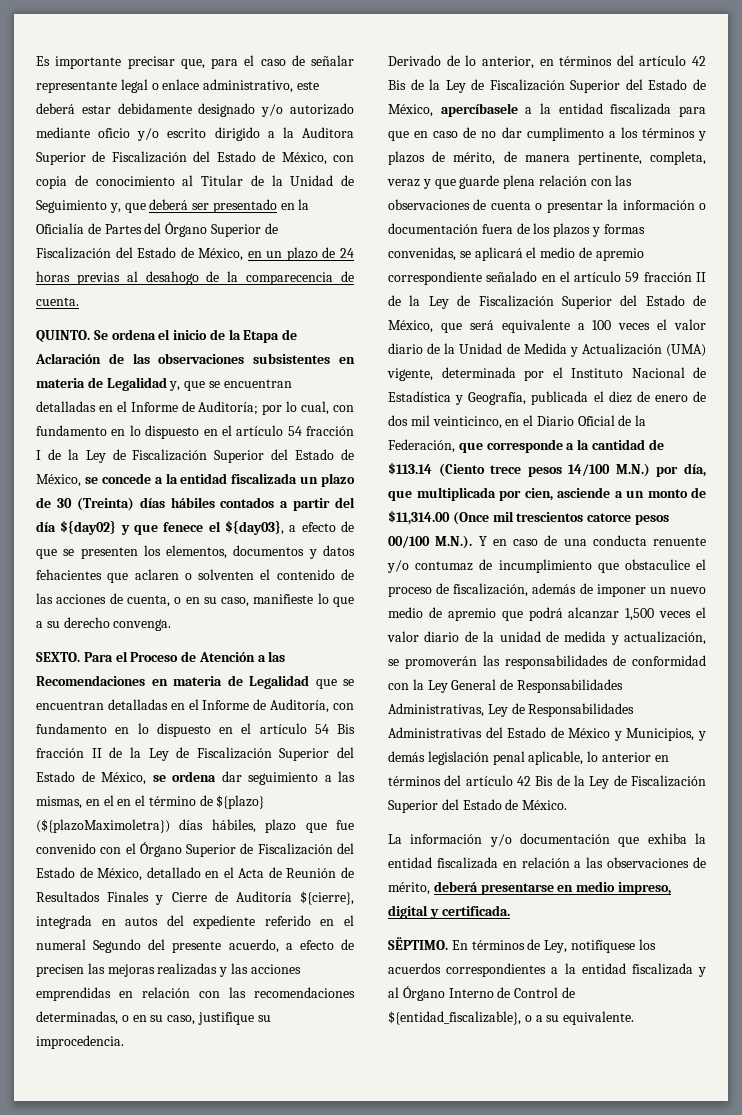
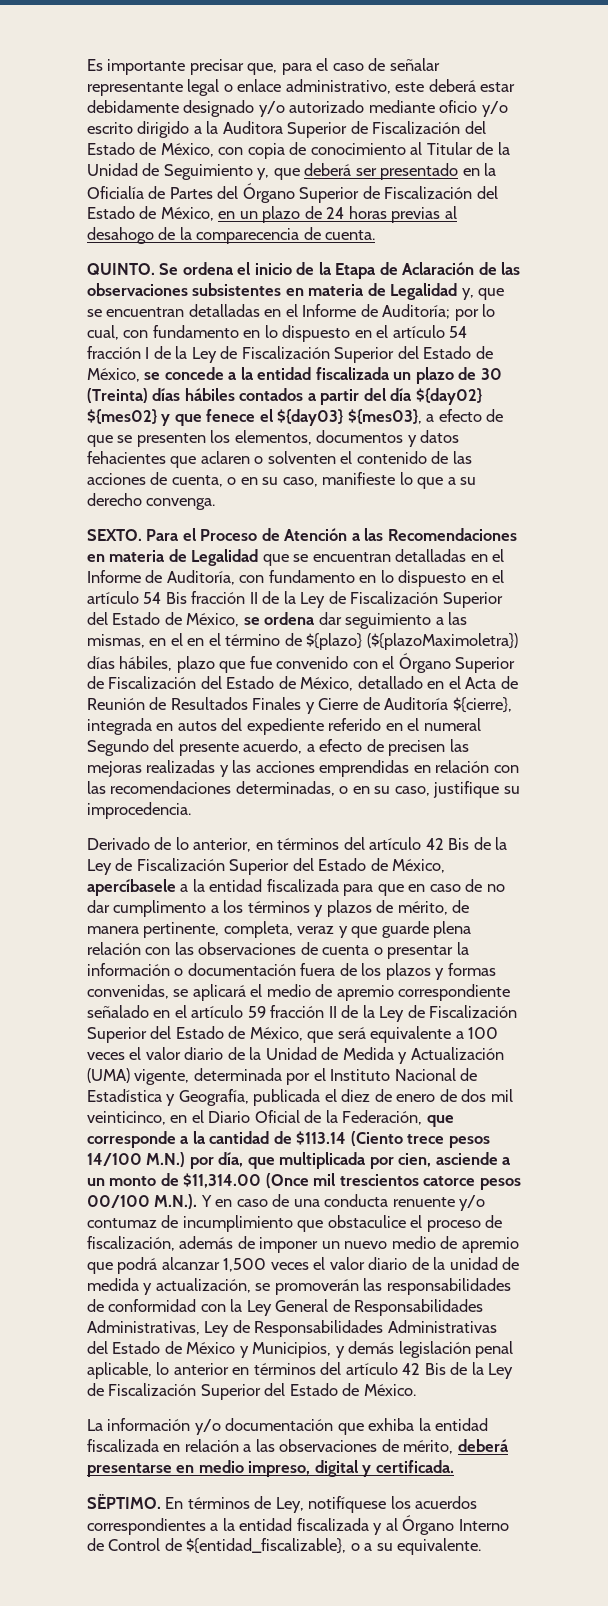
- por lo cual, con fundamento en lo dispuesto en el artículo 54 fracción I de la Ley de Fiscalización Superior del Estado de México, se concede a la entidad fiscalizada un plazo de 30 (Treinta) días hábiles contados a partir del día ${day02} y que fenece el ${day03}, a efecto de que se presenten los elementos, documentos y datos fehacientes que aclaren o solventen el contenido de las acciones de cuenta, o en su caso, manifieste lo que a su derecho convenga.
+ por lo cual, con fundamento en lo dispuesto en el artículo 54 fracción I de la Ley de Fiscalización Superior del Estado de México, se concede a la entidad fiscalizada un plazo de 30 (Treinta) días hábiles contados a partir del día ${day02} ${mes02} y que fenece el ${day03} ${mes03}, a efecto de que se presenten los elementos, documentos y datos fehacientes que aclaren o solventen el contenido de las acciones de cuenta, o en su caso, manifieste lo que a su derecho convenga.

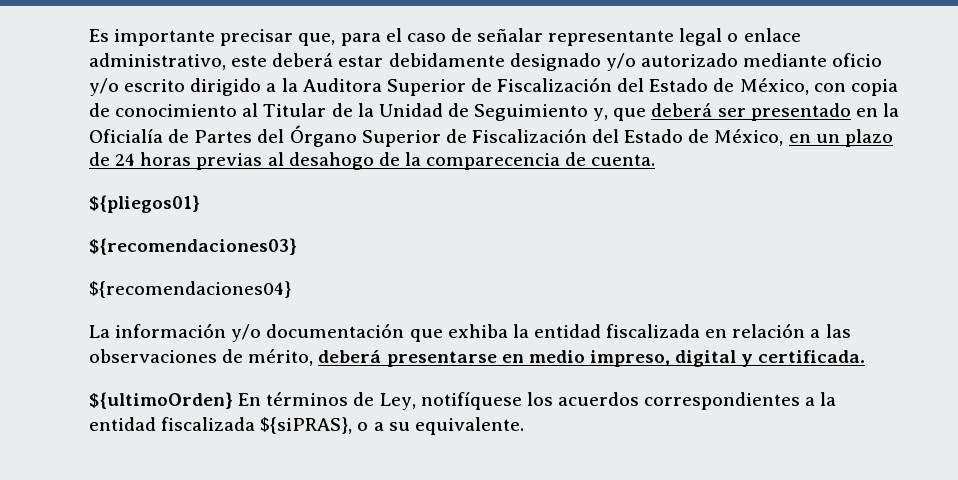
- QUINTO. Se ordena el inicio de la Etapa de Aclaración de las observaciones subsistentes en materia de Legalidad y, que se encuentran detalladas en el Informe de Auditoría; por lo cual, con fundamento en lo dispuesto en el artículo 54 fracción I de la Ley de Fiscalización Superior del Estado de México, se concede a la entidad fiscalizada un plazo de 30 (Treinta) días hábiles contados a partir del día ${day02} ${mes02} y que fenece el ${day03} ${mes03}, a efecto de que se presenten los elementos, documentos y datos fehacientes que aclaren o solventen el contenido de las acciones de cuenta, o en su caso, manifieste lo que a su derecho convenga.
- SEXTO. Para el Proceso de Atención a las Recomendaciones en materia de Legalidad que se encuentran detalladas en el Informe de Auditoría, con fundamento en lo dispuesto en el artículo 54 Bis fracción II de la Ley de Fiscalización Superior del Estado de México, se ordena dar seguimiento a las mismas, en el en el término de ${plazo} (${plazoMaximoletra}) días hábiles, plazo que fue convenido con el Órgano Superior de Fiscalización del Estado de México, detallado en el Acta de Reunión de Resultados Finales y Cierre de Auditoría ${cierre}, integrada en autos del expediente referido en el numeral Segundo del presente acuerdo, a efecto de precisen las mejoras realizadas y las acciones emprendidas en relación con las recomendaciones determinadas, o en su caso, justifique su improcedencia.
- Derivado de lo anterior, en términos del artículo 42 Bis de la Ley de Fiscalización Superior del Estado de México, apercíbasele a la entidad fiscalizada para que en caso de no dar cumplimento a los términos y plazos de mérito, de manera pertinente, completa, veraz y que guarde plena relación con las observaciones de cuenta o presentar la información o documentación fuera de los plazos y formas convenidas, se aplicará el medio de apremio correspondiente señalado en el artículo 59 fracción II de la Ley de Fiscalización Superior del Estado de México, que será equivalente a 100 veces el valor diario de la Unidad de Medida y Actualización (UMA) vigente, determinada por el Instituto Nacional de Estadística y Geografía, publicada el diez de enero de dos mil veinticinco, en el Diario Oficial de la Federación, que corresponde a la cantidad de $113.14 (Ciento trece pesos 14/100 M.N.) por día, que multiplicada por cien, asciende a un monto de $11,314.00 (Once mil trescientos catorce pesos 00/100 M.N.). Y en caso de una conducta renuente y/o contumaz de incumplimiento que obstaculice el proceso de fiscalización, además de imponer un nuevo medio de apremio que podrá alcanzar 1,500 veces el valor diario de la unidad de medida y actualización, se promoverán las responsabilidades de conformidad con la Ley General de Responsabilidades Administrativas, Ley de Responsabilidades Administrativas del Estado de México y Municipios, y demás legislación penal aplicable, lo anterior en términos del artículo 42 Bis de la Ley de Fiscalización Superior del Estado de México.
+ ${pliegos01}
+ ${recomendaciones03}
+ ${recomendaciones04}
- SËPTIMO. En términos de Ley, notifíquese los acuerdos correspondientes a la entidad fiscalizada y al Órgano Interno de Control de ${entidad_fiscalizable}, o a su equivalente.
+ ${ultimoOrden} En términos de Ley, notifíquese los acuerdos correspondientes a la entidad fiscalizada ${siPRAS}, o a su equivalente.

